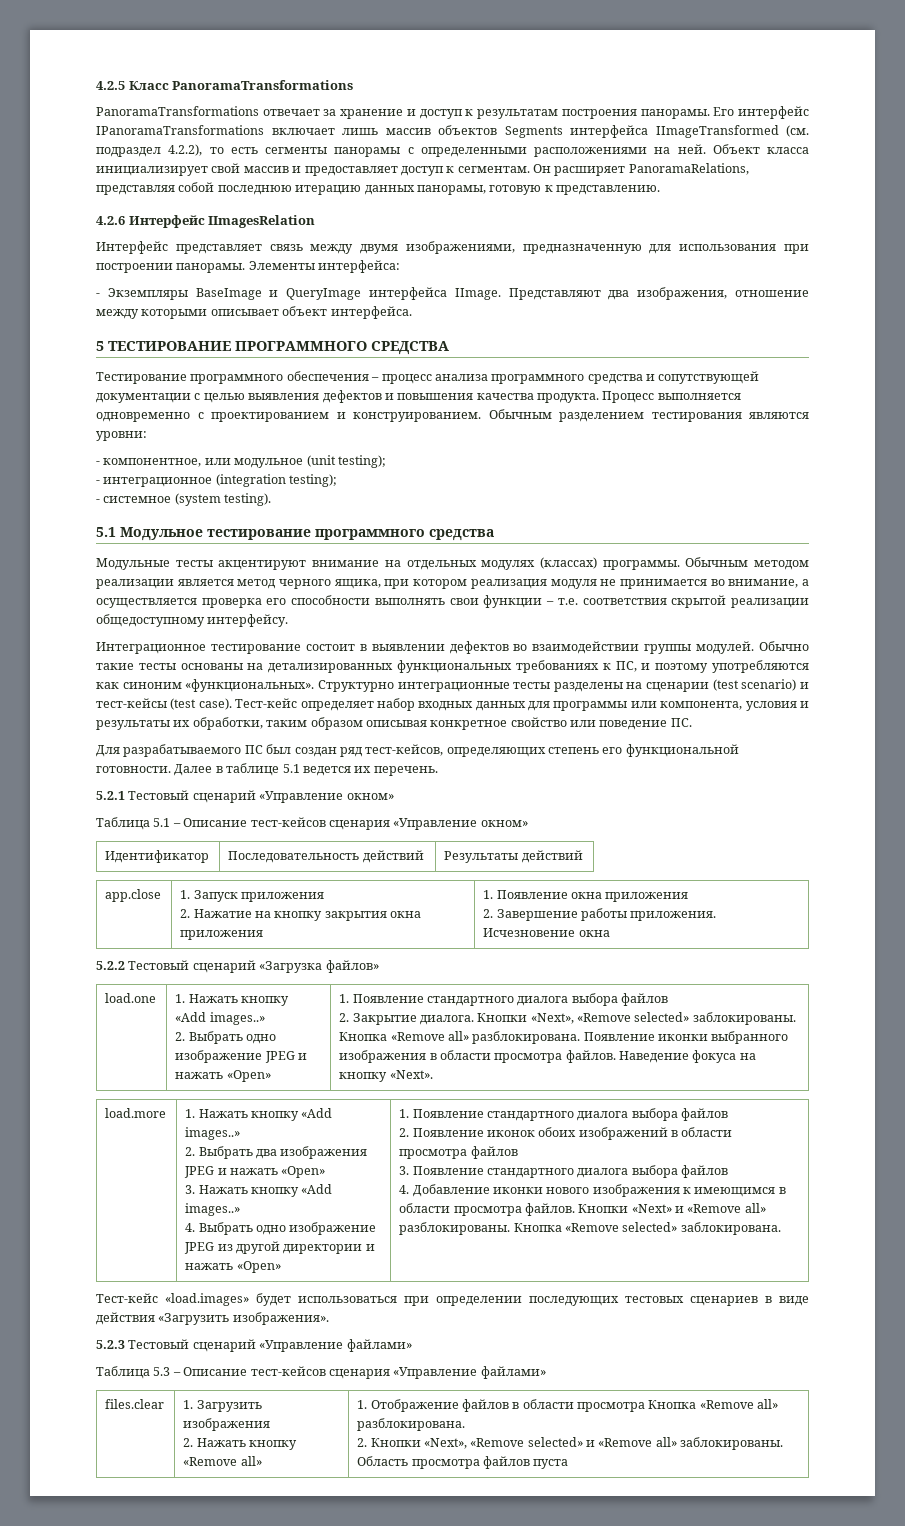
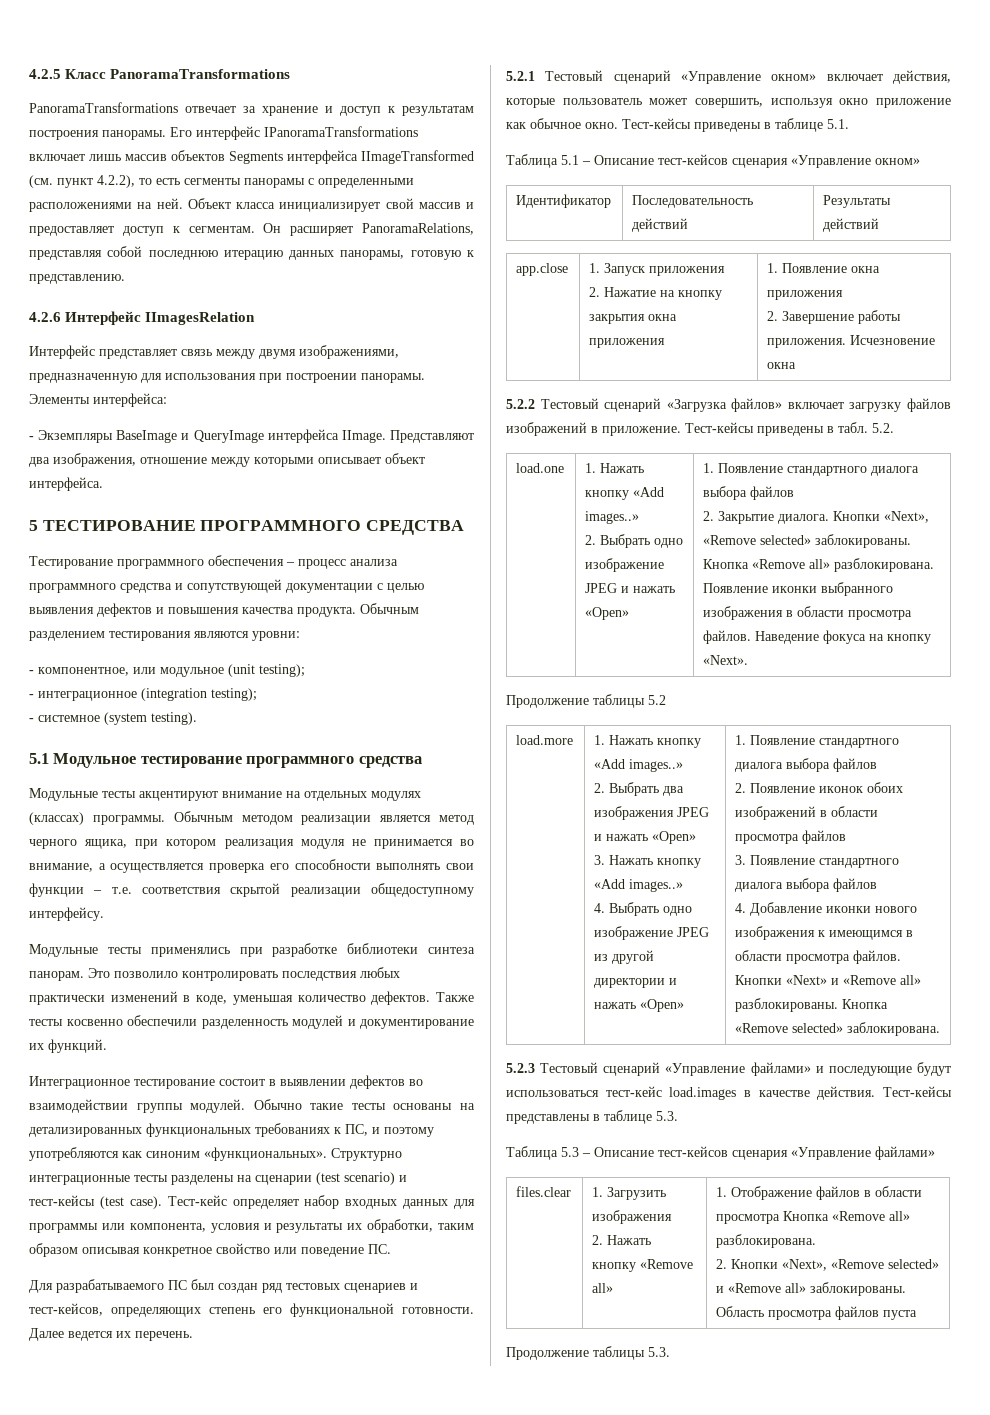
- Его интерфейс IPanoramaTransformations включает лишь массив объектов Segments интерфейса IImageTransformed (см. подраздел 4.2.2), то есть сегменты панорамы с определенными расположениями на ней.
+ Его интерфейс IPanoramaTransformations включает лишь массив объектов Segments интерфейса IImageTransformed (см. пункт 4.2.2), то есть сегменты панорамы с определенными расположениями на ней.
- Процесс выполняется одновременно с проектированием и конструированием.
+ Модульные тесты применялись при разработке библиотеки синтеза панорам. Это позволило контролировать последствия любых практически изменений в коде, уменьшая количество дефектов. Также тесты косвенно обеспечили разделенность модулей и документирование их функций.
- Для разрабатываемого ПС был создан ряд тест-кейсов, определяющих степень его функциональной готовности.
+ Для разрабатываемого ПС был создан ряд тестовых сценариев и тест-кейсов, определяющих степень его функциональной готовности.
- Далее в таблице 5.1 ведется их перечень.
+ Далее ведется их перечень.
- 5.2.1 Тестовый сценарий «Управление окном»
+ 5.2.1 Тестовый сценарий «Управление окном» включает действия, которые пользователь может совершить, используя окно приложение как обычное окно. Тест-кейсы приведены в таблице 5.1.
- 5.2.2 Тестовый сценарий «Загрузка файлов»
+ 5.2.2 Тестовый сценарий «Загрузка файлов» включает загрузку файлов изображений в приложение. Тест-кейсы приведены в табл. 5.2.
+ Продолжение таблицы 5.2
- Тест-кейс «load.images» будет использоваться при определении последующих тестовых сценариев в виде действия «Загрузить изображения».
- 5.2.3 Тестовый сценарий «Управление файлами»
+ 5.2.3 Тестовый сценарий «Управление файлами» и последующие будут использоваться тест-кейс load.images в качестве действия. Тест-кейсы представлены в таблице 5.3.
+ Продолжение таблицы 5.3.

